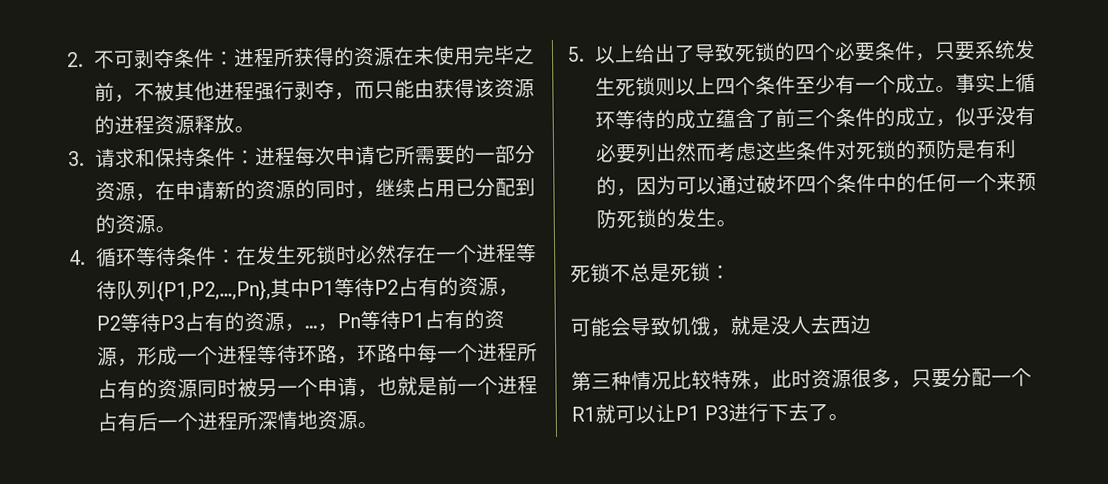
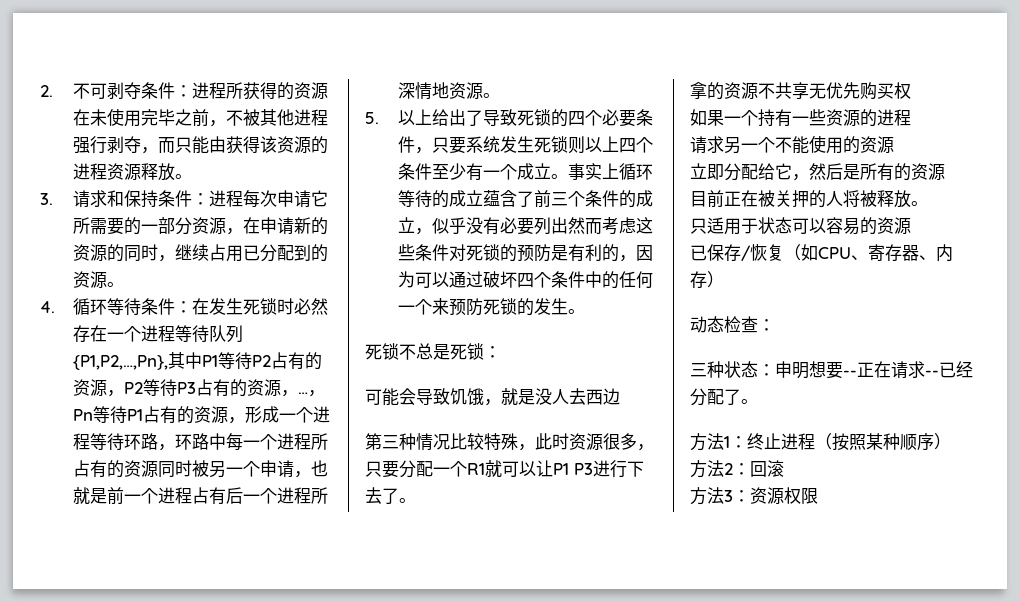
+ 拿的资源不共享无优先购买权
+ 如果一个持有一些资源的进程
+ 请求另一个不能使用的资源
+ 立即分配给它，然后是所有的资源
+ 目前正在被关押的人将被释放。
+ 只适用于状态可以容易的资源
+ 已保存/恢复（如CPU、寄存器、内存）
+ 动态检查：
+ 三种状态：申明想要--正在请求--已经分配了。
+ 方法1：终止进程（按照某种顺序）
+ 方法2：回滚
+ 方法3：资源权限

